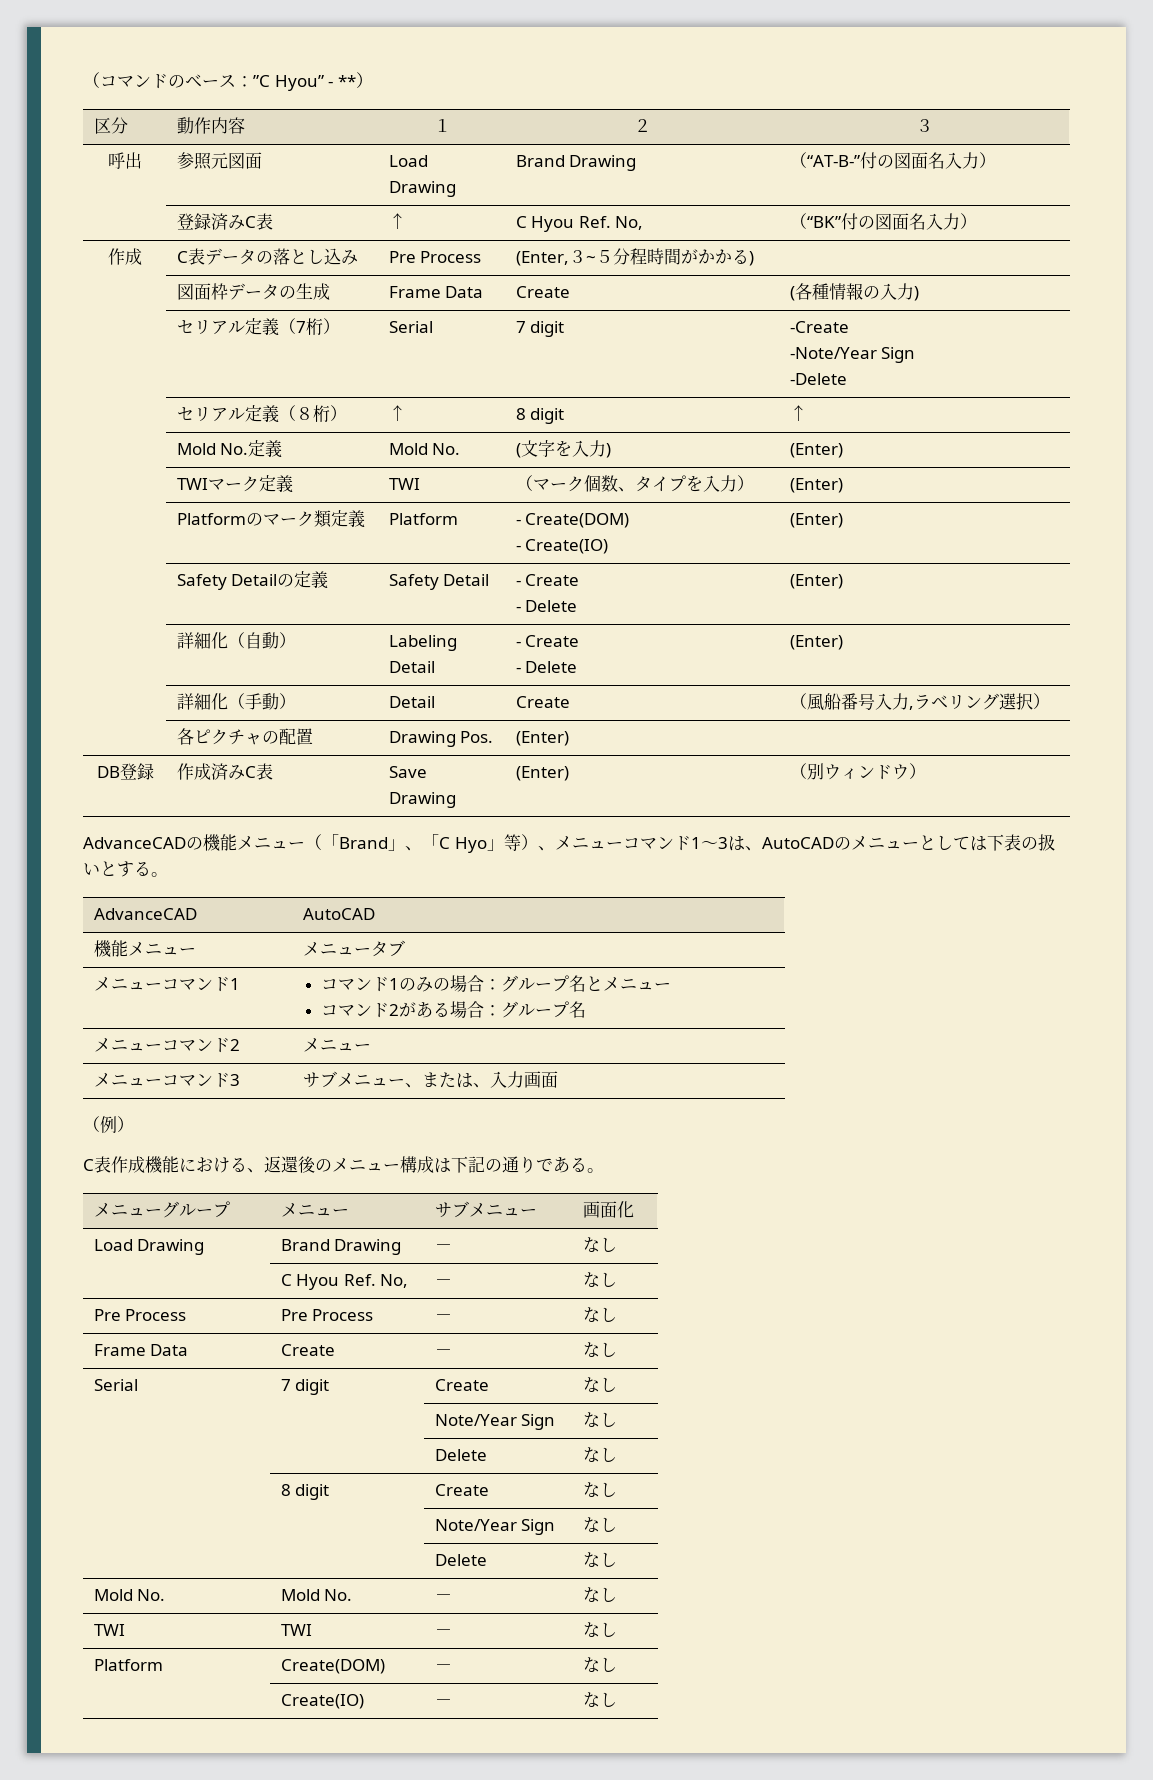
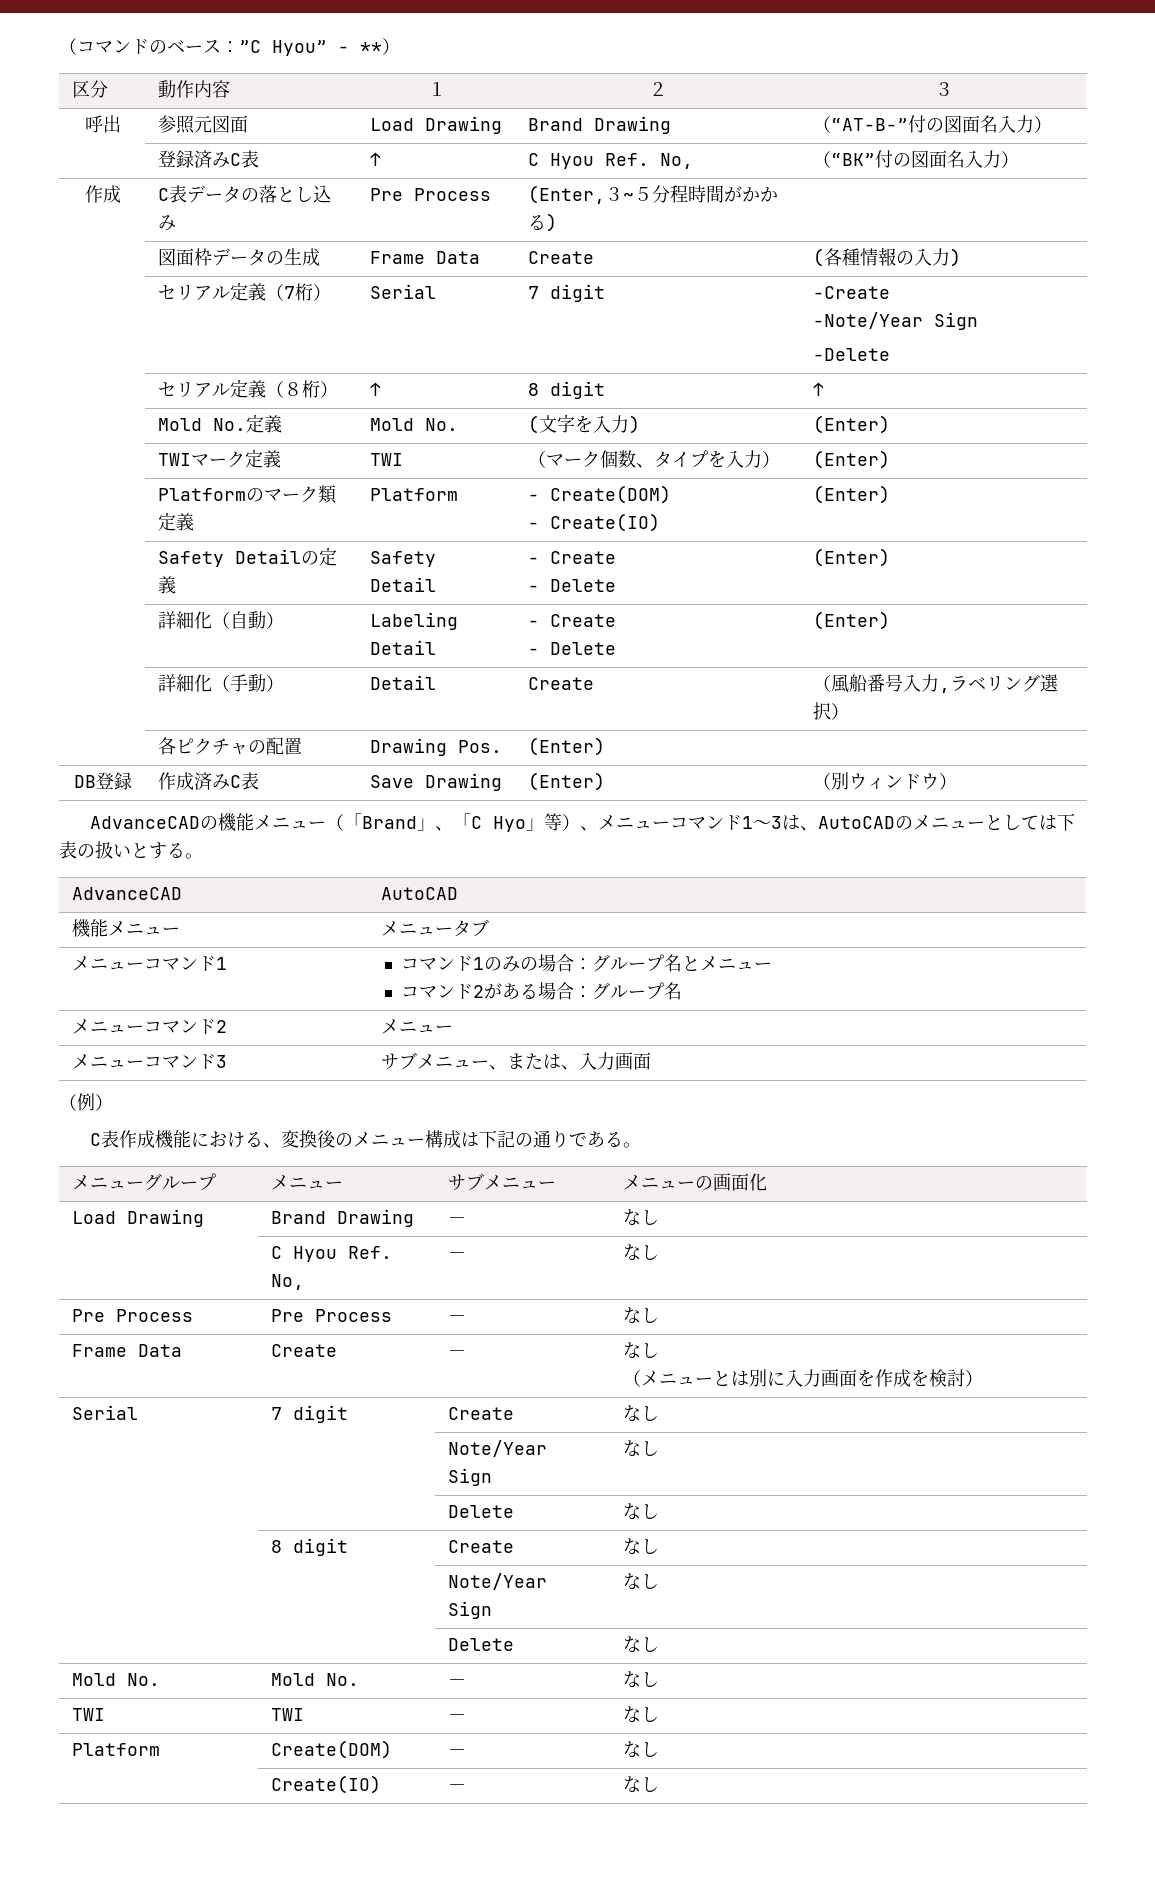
- C表作成機能における、返還後のメニュー構成は下記の通りである。
+ C表作成機能における、変換後のメニュー構成は下記の通りである。
- メニューグループ | メニュー | サブメニュー | 画面化
+ メニューグループ | メニュー | サブメニュー | メニューの画面化
  Frame Data | Create | － | なし
+ （メニューとは別に入力画面を作成を検討）

